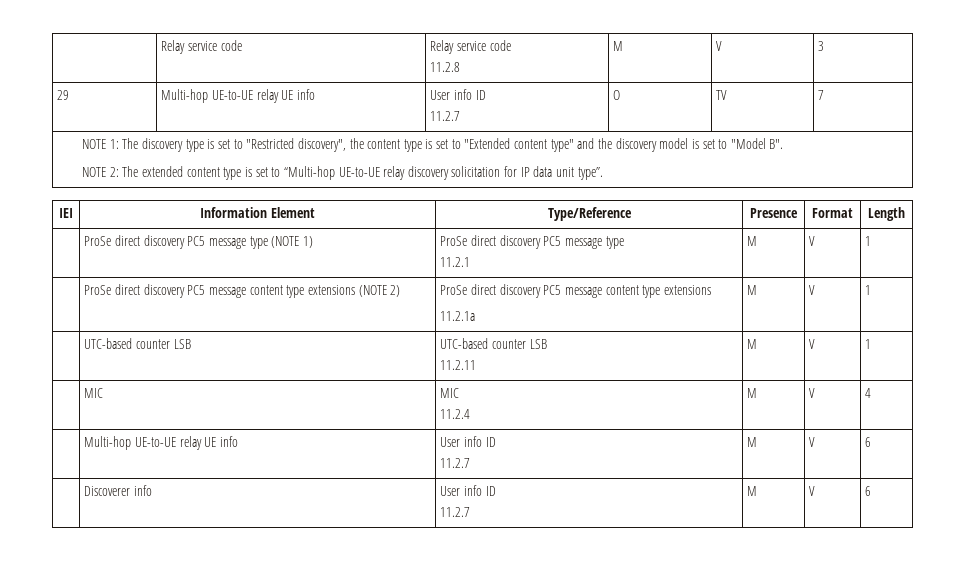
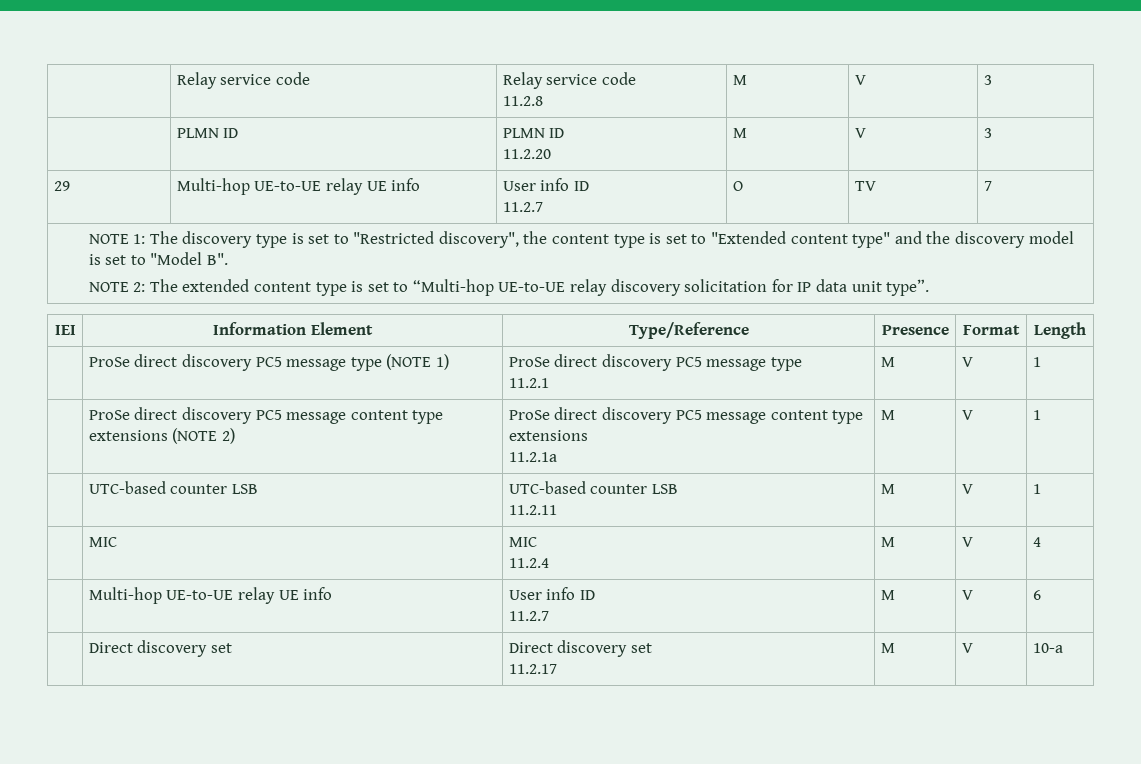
+ | PLMN ID | PLMN ID
+ 11.2.20 | M | V | 3
- | Discoverer info | User info ID
- 11.2.7 | M | V | 6
+ | Direct discovery set | Direct discovery set
+ 11.2.17 | M | V | 10-a

